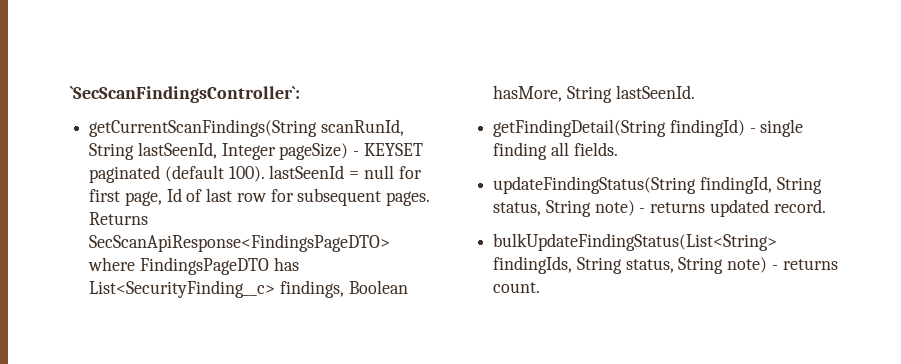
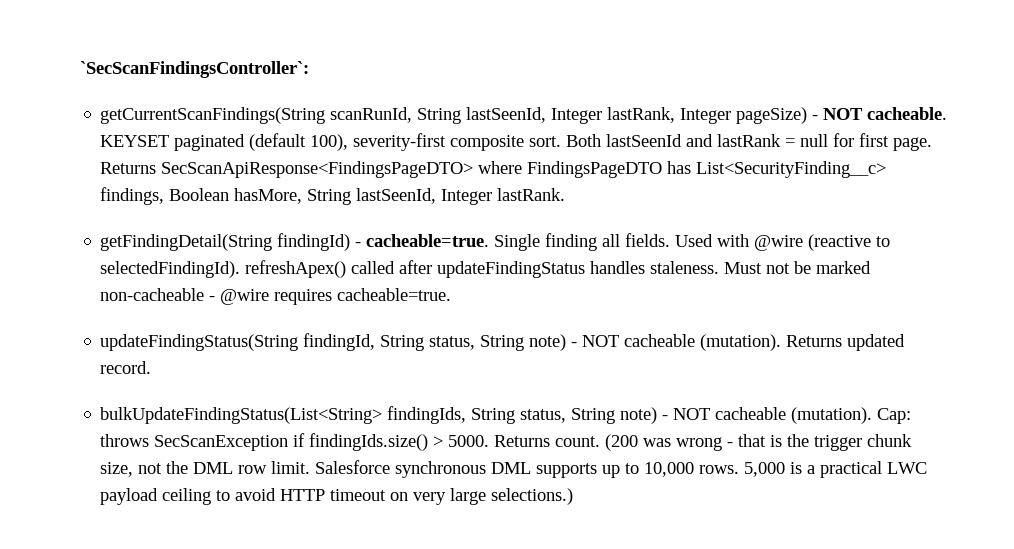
- getCurrentScanFindings(String scanRunId, String lastSeenId, Integer pageSize) - KEYSET paginated (default 100). lastSeenId = null for first page, Id of last row for subsequent pages.
+ getCurrentScanFindings(String scanRunId, String lastSeenId, Integer lastRank, Integer pageSize) - NOT cacheable. KEYSET paginated (default 100), severity-first composite sort. Both lastSeenId and lastRank = null for first page.
- Returns SecScanApiResponse<FindingsPageDTO> where FindingsPageDTO has List<SecurityFinding__c> findings, Boolean hasMore, String lastSeenId.
+ Returns SecScanApiResponse<FindingsPageDTO> where FindingsPageDTO has List<SecurityFinding__c> findings, Boolean hasMore, String lastSeenId, Integer lastRank.
- getFindingDetail(String findingId) - single finding all fields.
+ getFindingDetail(String findingId) - cacheable=true. Single finding all fields. Used with @wire (reactive to selectedFindingId). refreshApex() called after updateFindingStatus handles staleness. Must not be marked non-cacheable - @wire requires cacheable=true.
- updateFindingStatus(String findingId, String status, String note) - returns updated record.
+ updateFindingStatus(String findingId, String status, String note) - NOT cacheable (mutation). Returns updated record.
- bulkUpdateFindingStatus(List<String> findingIds, String status, String note) - returns count.
+ bulkUpdateFindingStatus(List<String> findingIds, String status, String note) - NOT cacheable (mutation). Cap: throws SecScanException if findingIds.size() > 5000. Returns count. (200 was wrong - that is the trigger chunk size, not the DML row limit. Salesforce synchronous DML supports up to 10,000 rows. 5,000 is a practical LWC payload ceiling to avoid HTTP timeout on very large selections.)

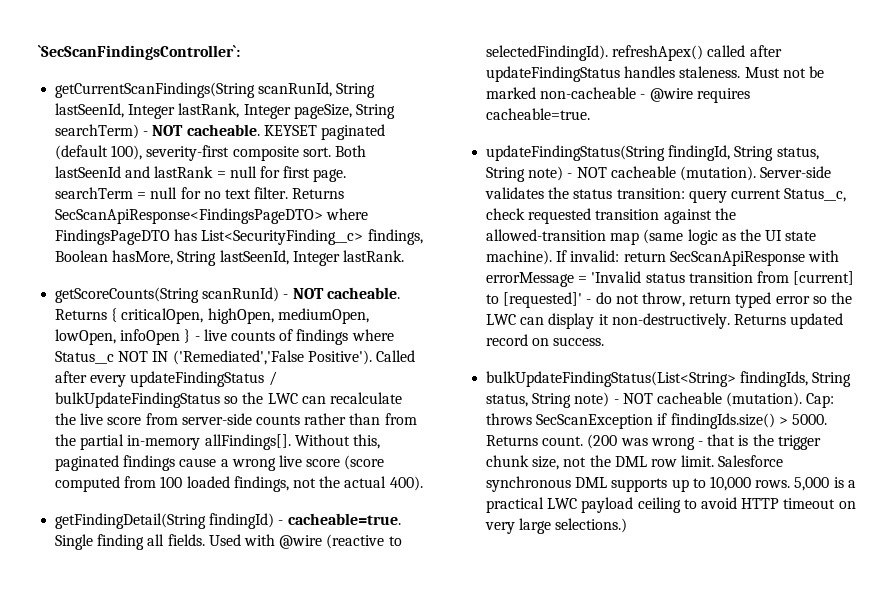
- getCurrentScanFindings(String scanRunId, String lastSeenId, Integer lastRank, Integer pageSize) - NOT cacheable.
+ getCurrentScanFindings(String scanRunId, String lastSeenId, Integer lastRank, Integer pageSize, String searchTerm) - NOT cacheable.
- Both lastSeenId and lastRank = null for first page.
+ Both lastSeenId and lastRank = null for first page. searchTerm = null for no text filter.
+ getScoreCounts(String scanRunId) - NOT cacheable. Returns { criticalOpen, highOpen, mediumOpen, lowOpen, infoOpen } - live counts of findings where Status__c NOT IN ('Remediated','False Positive'). Called after every updateFindingStatus / bulkUpdateFindingStatus so the LWC can recalculate the live score from server-side counts rather than from the partial in-memory allFindings[]. Without this, paginated findings cause a wrong live score (score computed from 100 loaded findings, not the actual 400).
- Returns updated record.
+ Server-side validates the status transition: query current Status__c, check requested transition against the allowed-transition map (same logic as the UI state machine). If invalid: return SecScanApiResponse with errorMessage = 'Invalid status transition from [current] to [requested]' - do not throw, return typed error so the LWC can display it non-destructively. Returns updated record on success.

